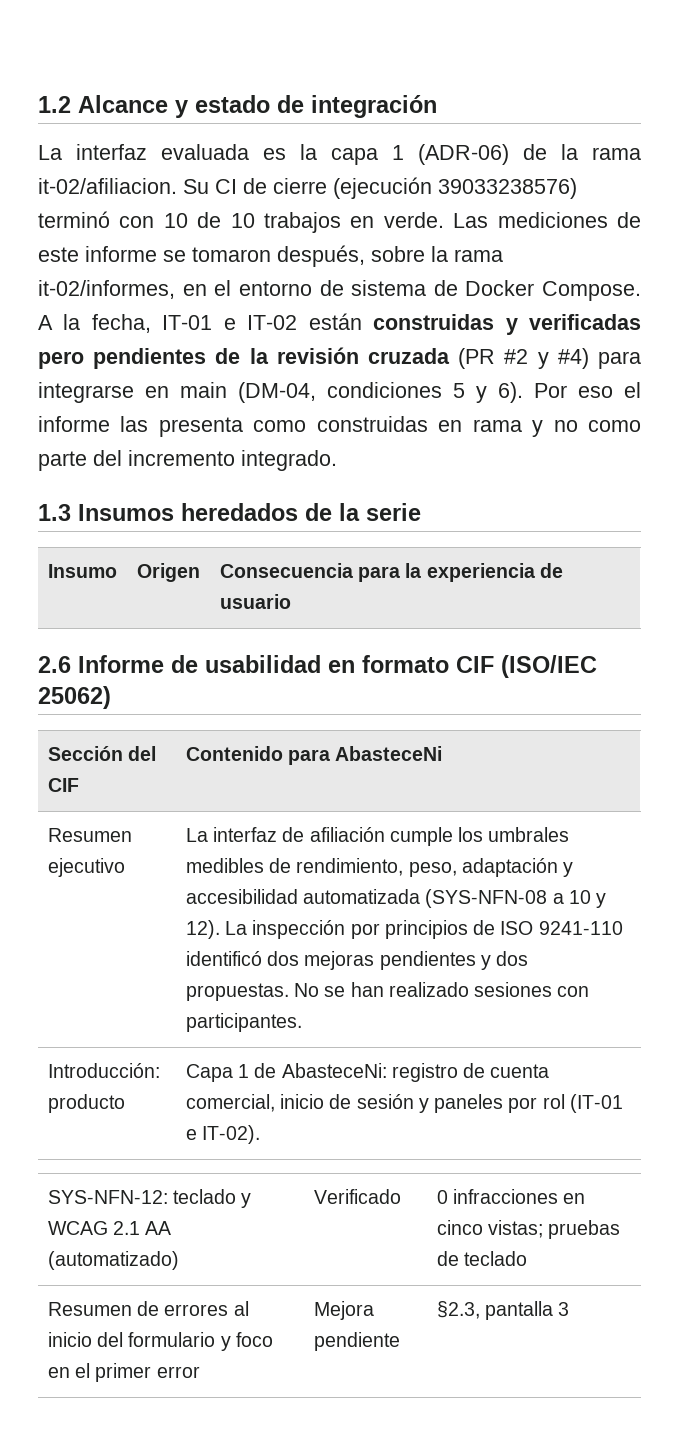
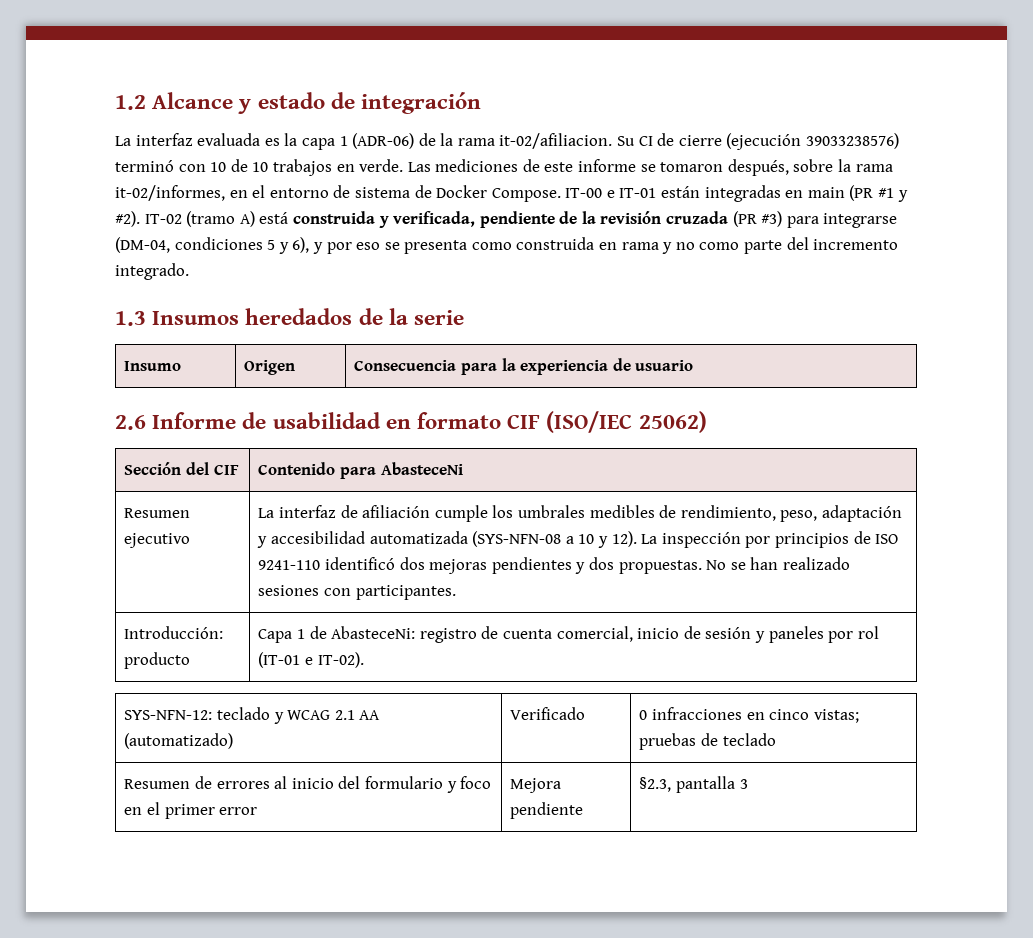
- A la fecha, IT-01 e IT-02 están construidas y verificadas pero pendientes de la revisión cruzada (PR #2 y #4) para integrarse en main (DM-04, condiciones 5 y 6). Por eso el informe las presenta como construidas en rama y no como parte del incremento integrado.
+ IT-00 e IT-01 están integradas en main (PR #1 y #2). IT-02 (tramo A) está construida y verificada, pendiente de la revisión cruzada (PR #3) para integrarse (DM-04, condiciones 5 y 6), y por eso se presenta como construida en rama y no como parte del incremento integrado.

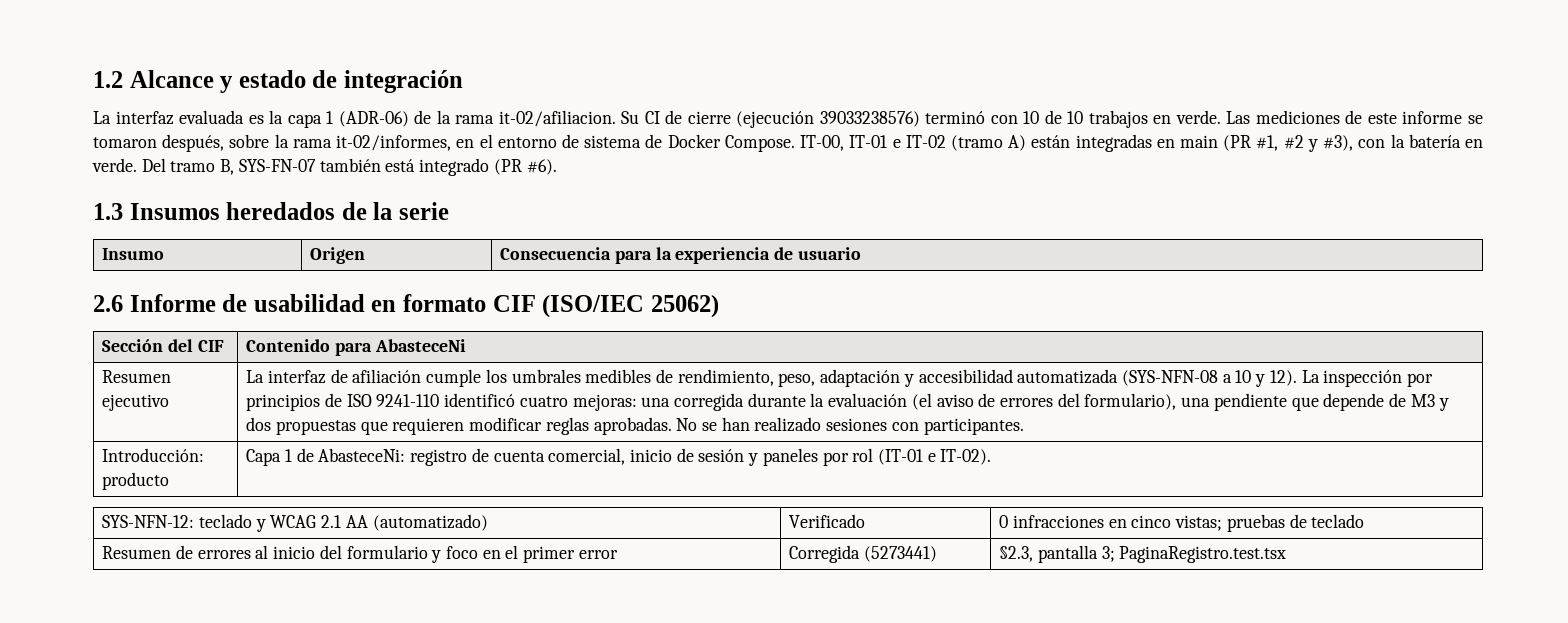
- IT-00 e IT-01 están integradas en main (PR #1 y #2). IT-02 (tramo A) está construida y verificada, pendiente de la revisión cruzada (PR #3) para integrarse (DM-04, condiciones 5 y 6), y por eso se presenta como construida en rama y no como parte del incremento integrado.
+ IT-00, IT-01 e IT-02 (tramo A) están integradas en main (PR #1, #2 y #3), con la batería en verde. Del tramo B, SYS-FN-07 también está integrado (PR #6).
- La inspección por principios de ISO 9241-110 identificó dos mejoras pendientes y dos propuestas.
+ La inspección por principios de ISO 9241-110 identificó cuatro mejoras: una corregida durante la evaluación (el aviso de errores del formulario), una pendiente que depende de M3 y dos propuestas que requieren modificar reglas aprobadas.
- Resumen de errores al inicio del formulario y foco en el primer error | Mejora pendiente | §2.3, pantalla 3
+ Resumen de errores al inicio del formulario y foco en el primer error | Corregida (5273441) | §2.3, pantalla 3; PaginaRegistro.test.tsx

